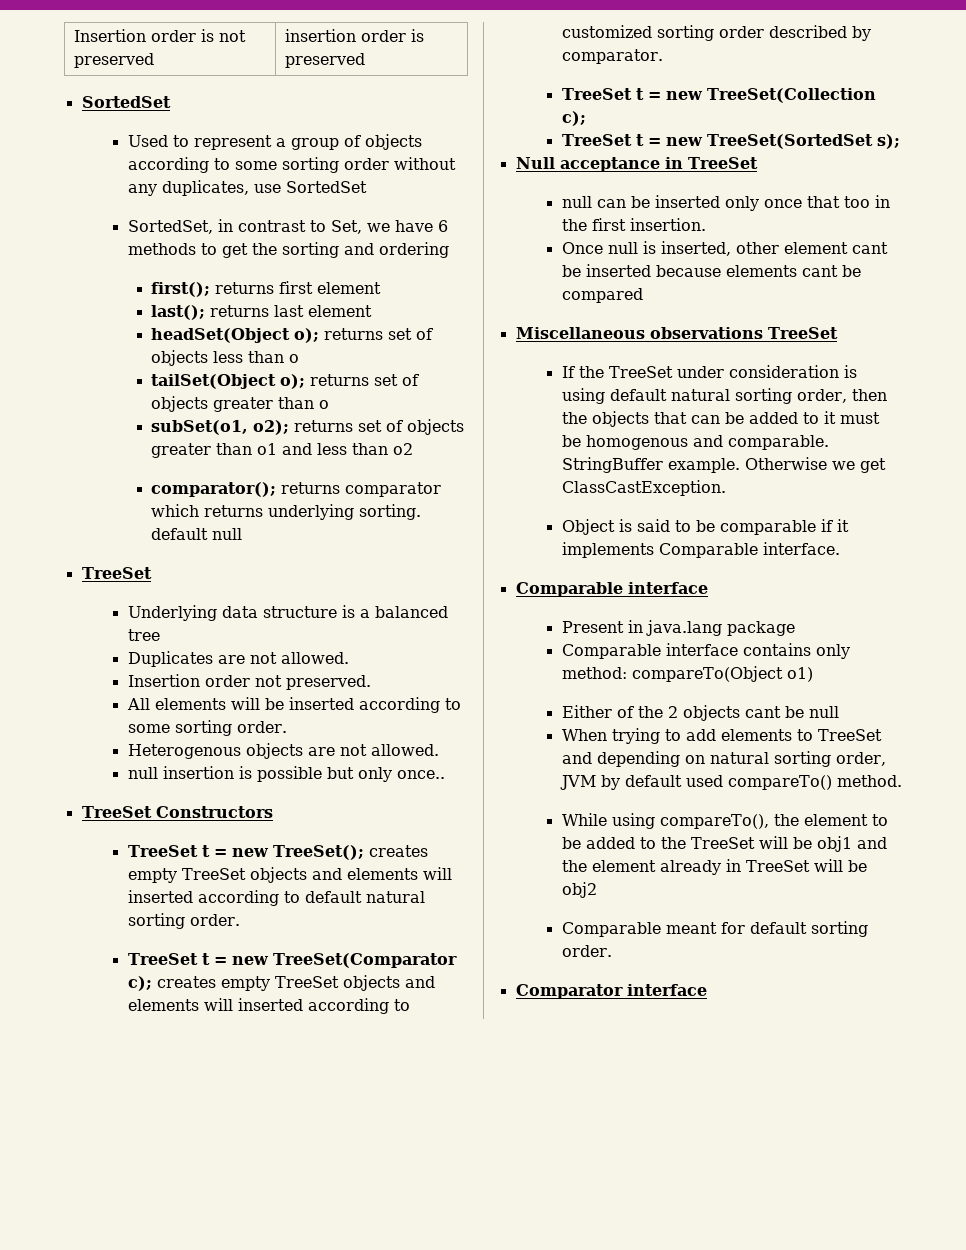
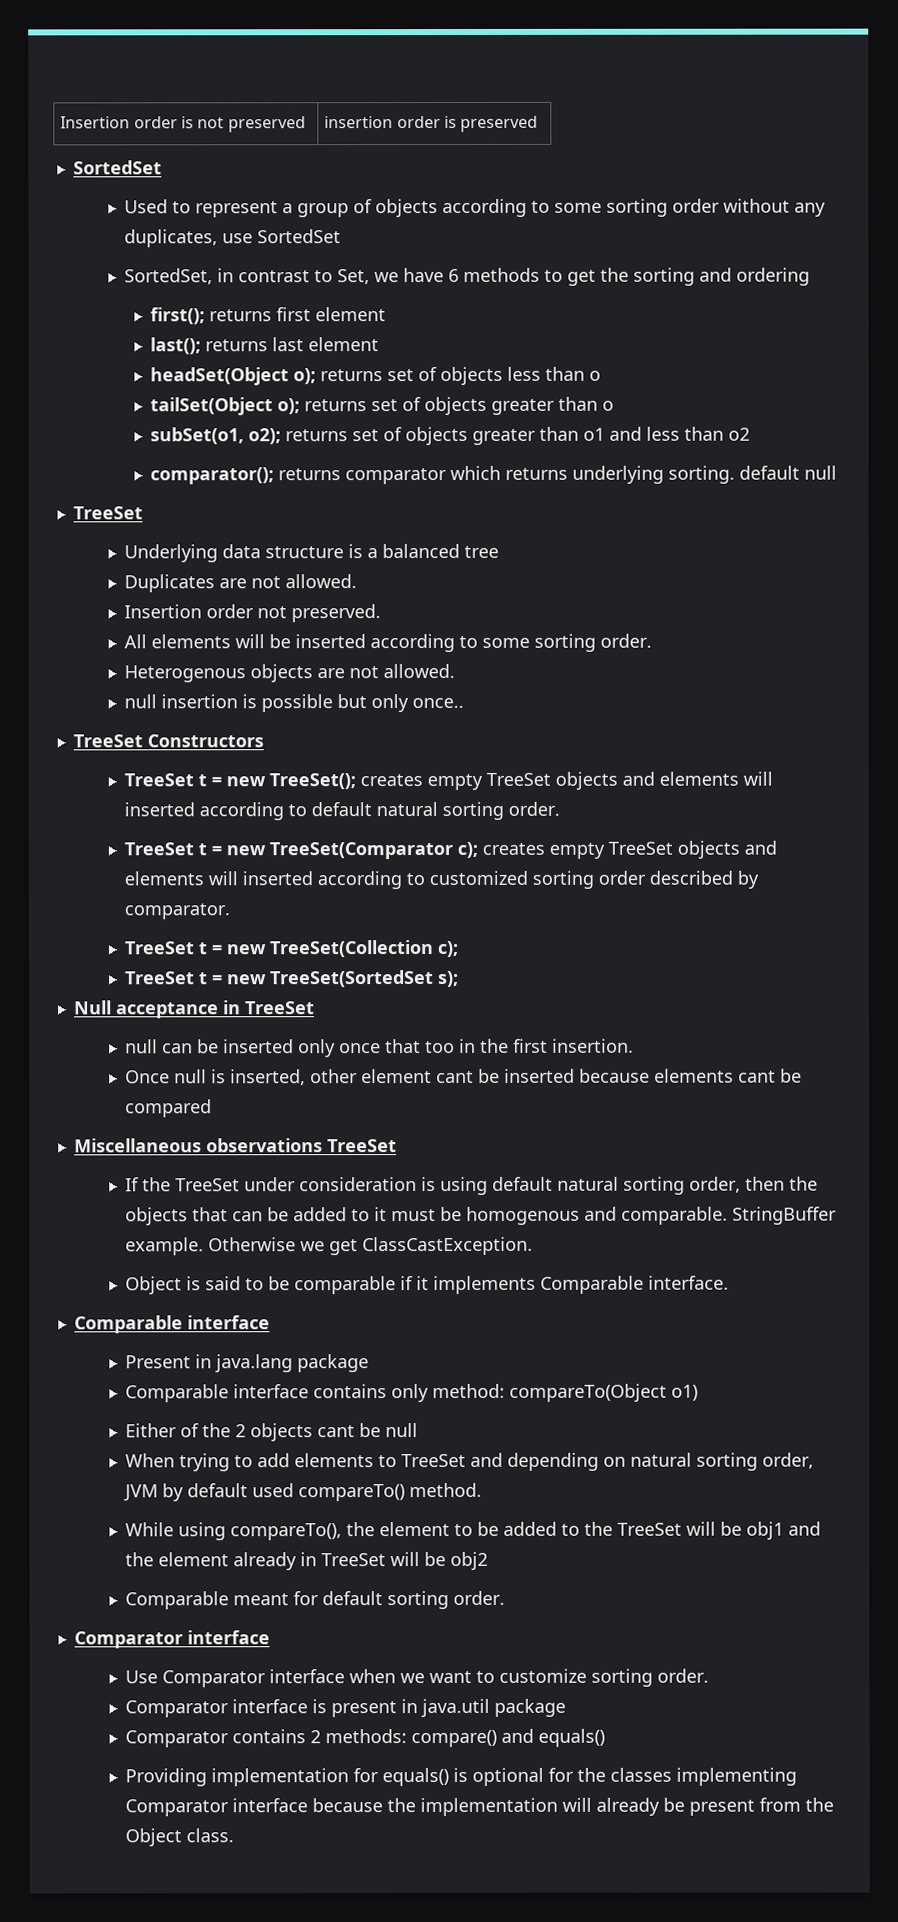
+ Use Comparator interface when we want to customize sorting order.
+ Comparator interface is present in java.util package
+ Comparator contains 2 methods: compare() and equals()
+ Providing implementation for equals() is optional for the classes implementing Comparator interface because the implementation will already be present from the Object class.

